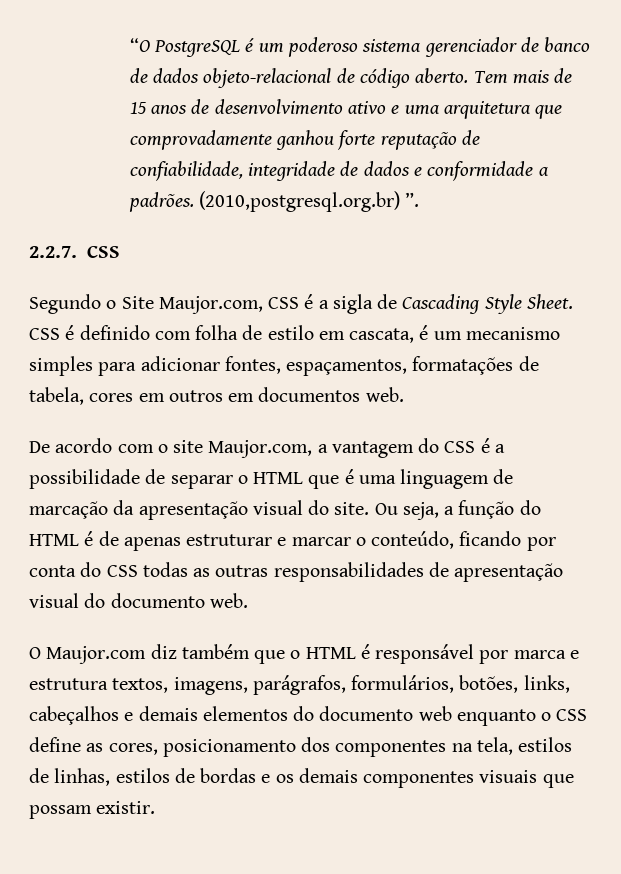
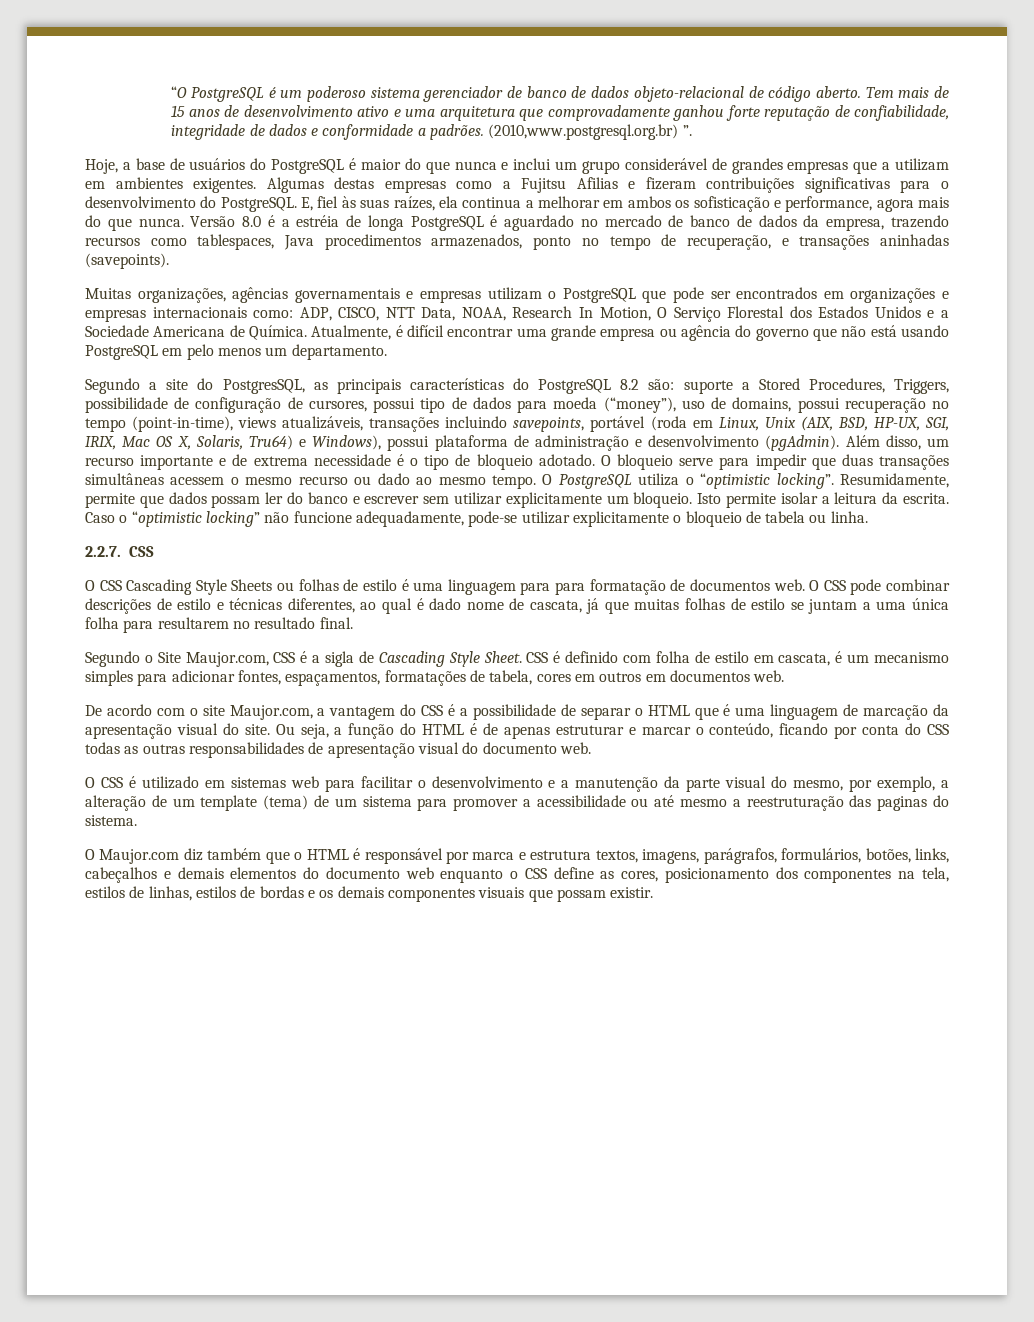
- (2010,postgresql.org.br) ”.
+ (2010,www.postgresql.org.br) ”.
+ Hoje, a base de usuários do PostgreSQL é maior do que nunca e inclui um grupo considerável de grandes empresas que a utilizam em ambientes exigentes. Algumas destas empresas como a Fujitsu Afilias e fizeram contribuições significativas para o desenvolvimento do PostgreSQL. E, fiel às suas raízes, ela continua a melhorar em ambos os sofisticação e performance, agora mais do que nunca. Versão 8.0 é a estréia de longa PostgreSQL é aguardado no mercado de banco de dados da empresa, trazendo recursos como tablespaces, Java procedimentos armazenados, ponto no tempo de recuperação, e transações aninhadas (savepoints).
+ Muitas organizações, agências governamentais e empresas utilizam o PostgreSQL que pode ser encontrados em organizações e empresas internacionais como: ADP, CISCO, NTT Data, NOAA, Research In Motion, O Serviço Florestal dos Estados Unidos e a Sociedade Americana de Química. Atualmente, é difícil encontrar uma grande empresa ou agência do governo que não está usando PostgreSQL em pelo menos um departamento.
+ Segundo a site do PostgresSQL, as principais características do PostgreSQL 8.2 são: suporte a Stored Procedures, Triggers, possibilidade de configuração de cursores, possui tipo de dados para moeda (“money”), uso de domains, possui recuperação no tempo (point-in-time), views atualizáveis, transações incluindo savepoints, portável (roda em Linux, Unix (AIX, BSD, HP-UX, SGI, IRIX, Mac OS X, Solaris, Tru64) e Windows), possui plataforma de administração e desenvolvimento (pgAdmin). Além disso, um recurso importante e de extrema necessidade é o tipo de bloqueio adotado. O bloqueio serve para impedir que duas transações simultâneas acessem o mesmo recurso ou dado ao mesmo tempo. O PostgreSQL utiliza o “optimistic locking”. Resumidamente, permite que dados possam ler do banco e escrever sem utilizar explicitamente um bloqueio. Isto permite isolar a leitura da escrita. Caso o “optimistic locking” não funcione adequadamente, pode-se utilizar explicitamente o bloqueio de tabela ou linha.
  2.2.7. CSS
+ O CSS Cascading Style Sheets ou folhas de estilo é uma linguagem para para formatação de documentos web. O CSS pode combinar descrições de estilo e técnicas diferentes, ao qual é dado nome de cascata, já que muitas folhas de estilo se juntam a uma única folha para resultarem no resultado final.
+ O CSS é utilizado em sistemas web para facilitar o desenvolvimento e a manutenção da parte visual do mesmo, por exemplo, a alteração de um template (tema) de um sistema para promover a acessibilidade ou até mesmo a reestruturação das paginas do sistema.

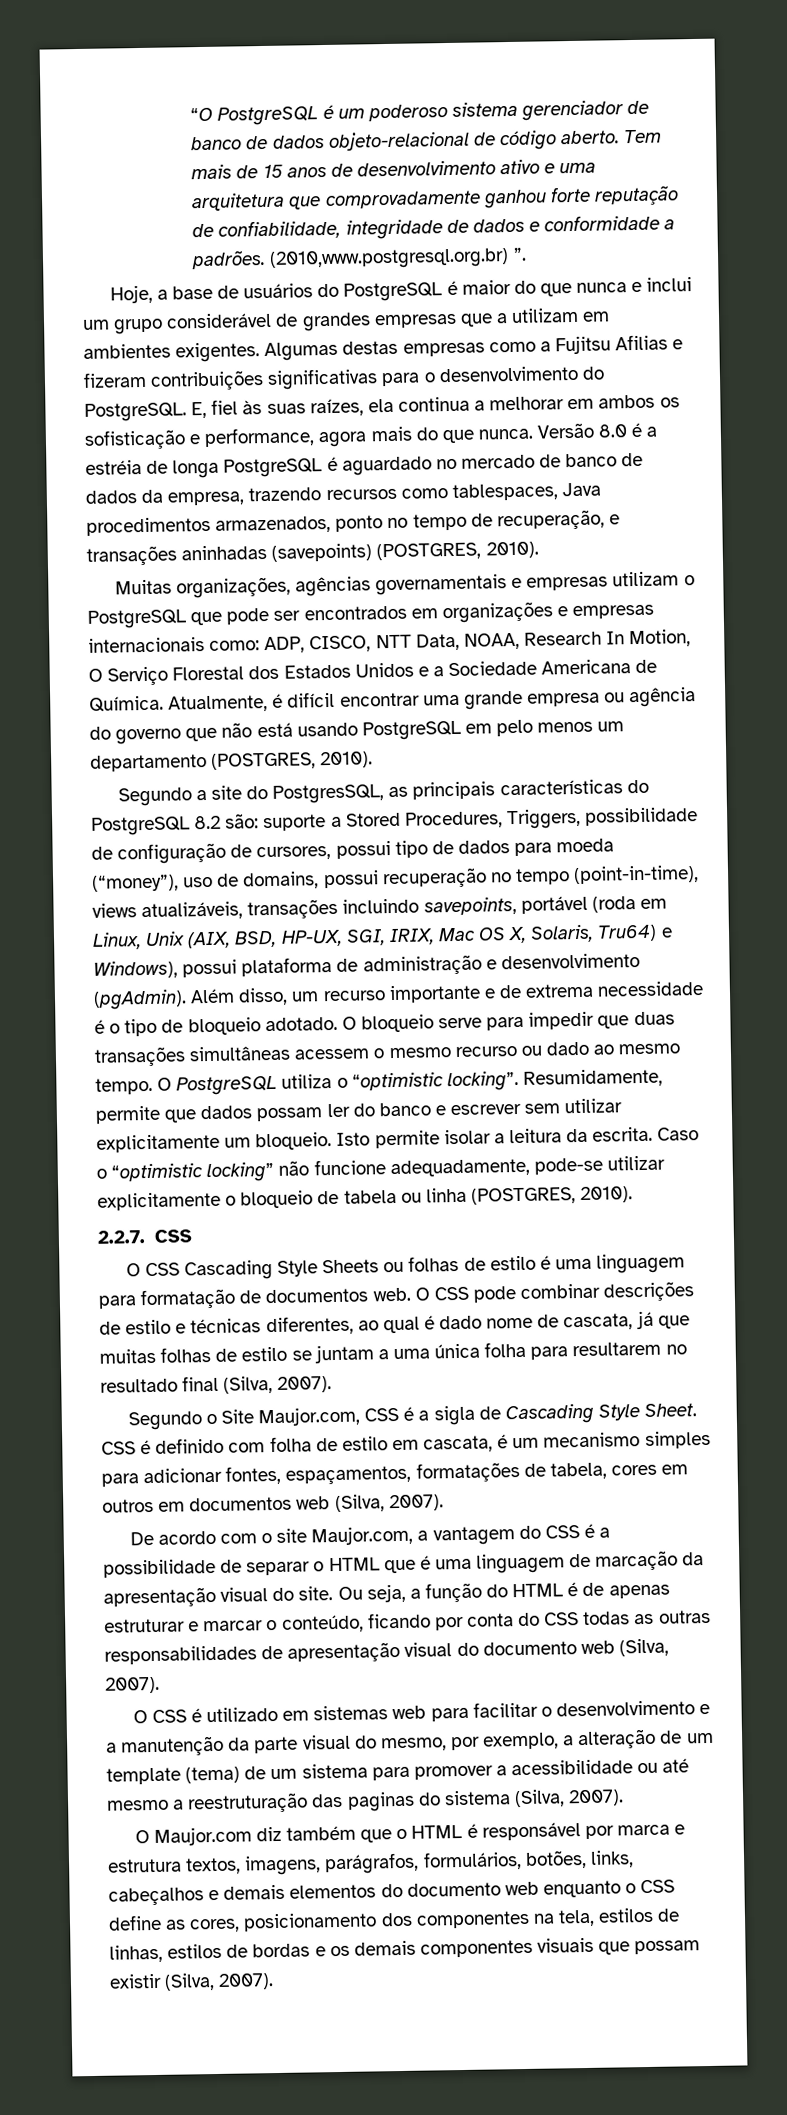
- Versão 8.0 é a estréia de longa PostgreSQL é aguardado no mercado de banco de dados da empresa, trazendo recursos como tablespaces, Java procedimentos armazenados, ponto no tempo de recuperação, e transações aninhadas (savepoints).
+ Versão 8.0 é a estréia de longa PostgreSQL é aguardado no mercado de banco de dados da empresa, trazendo recursos como tablespaces, Java procedimentos armazenados, ponto no tempo de recuperação, e transações aninhadas (savepoints) (POSTGRES, 2010).
- Atualmente, é difícil encontrar uma grande empresa ou agência do governo que não está usando PostgreSQL em pelo menos um departamento.
+ Atualmente, é difícil encontrar uma grande empresa ou agência do governo que não está usando PostgreSQL em pelo menos um departamento (POSTGRES, 2010).
- Caso o “optimistic locking” não funcione adequadamente, pode-se utilizar explicitamente o bloqueio de tabela ou linha.
+ Caso o “optimistic locking” não funcione adequadamente, pode-se utilizar explicitamente o bloqueio de tabela ou linha (POSTGRES, 2010).
- O CSS Cascading Style Sheets ou folhas de estilo é uma linguagem para para formatação de documentos web.
+ O CSS Cascading Style Sheets ou folhas de estilo é uma linguagem para formatação de documentos web.
- O CSS pode combinar descrições de estilo e técnicas diferentes, ao qual é dado nome de cascata, já que muitas folhas de estilo se juntam a uma única folha para resultarem no resultado final.
+ O CSS pode combinar descrições de estilo e técnicas diferentes, ao qual é dado nome de cascata, já que muitas folhas de estilo se juntam a uma única folha para resultarem no resultado final (Silva, 2007).
- CSS é definido com folha de estilo em cascata, é um mecanismo simples para adicionar fontes, espaçamentos, formatações de tabela, cores em outros em documentos web.
+ CSS é definido com folha de estilo em cascata, é um mecanismo simples para adicionar fontes, espaçamentos, formatações de tabela, cores em outros em documentos web (Silva, 2007).
- Ou seja, a função do HTML é de apenas estruturar e marcar o conteúdo, ficando por conta do CSS todas as outras responsabilidades de apresentação visual do documento web.
+ Ou seja, a função do HTML é de apenas estruturar e marcar o conteúdo, ficando por conta do CSS todas as outras responsabilidades de apresentação visual do documento web (Silva, 2007).
- O CSS é utilizado em sistemas web para facilitar o desenvolvimento e a manutenção da parte visual do mesmo, por exemplo, a alteração de um template (tema) de um sistema para promover a acessibilidade ou até mesmo a reestruturação das paginas do sistema.
+ O CSS é utilizado em sistemas web para facilitar o desenvolvimento e a manutenção da parte visual do mesmo, por exemplo, a alteração de um template (tema) de um sistema para promover a acessibilidade ou até mesmo a reestruturação das paginas do sistema (Silva, 2007).
- O Maujor.com diz também que o HTML é responsável por marca e estrutura textos, imagens, parágrafos, formulários, botões, links, cabeçalhos e demais elementos do documento web enquanto o CSS define as cores, posicionamento dos componentes na tela, estilos de linhas, estilos de bordas e os demais componentes visuais que possam existir.
+ O Maujor.com diz também que o HTML é responsável por marca e estrutura textos, imagens, parágrafos, formulários, botões, links, cabeçalhos e demais elementos do documento web enquanto o CSS define as cores, posicionamento dos componentes na tela, estilos de linhas, estilos de bordas e os demais componentes visuais que possam existir (Silva, 2007).

